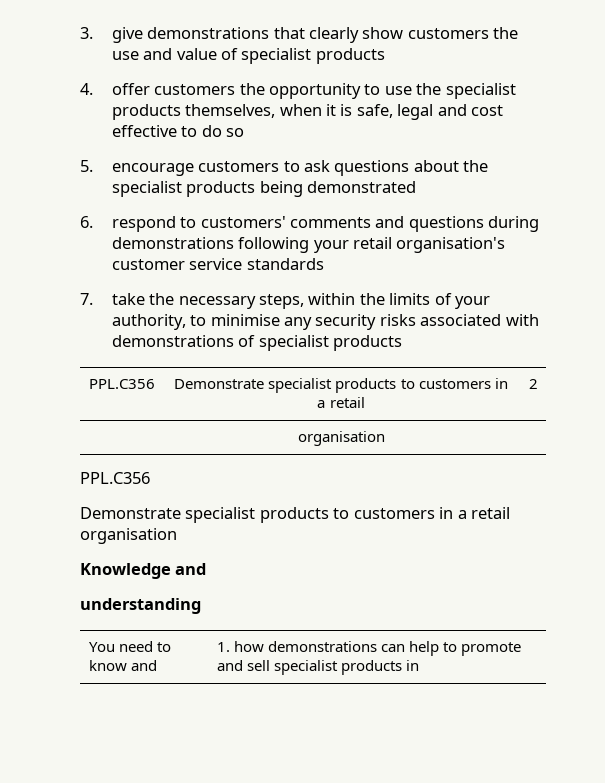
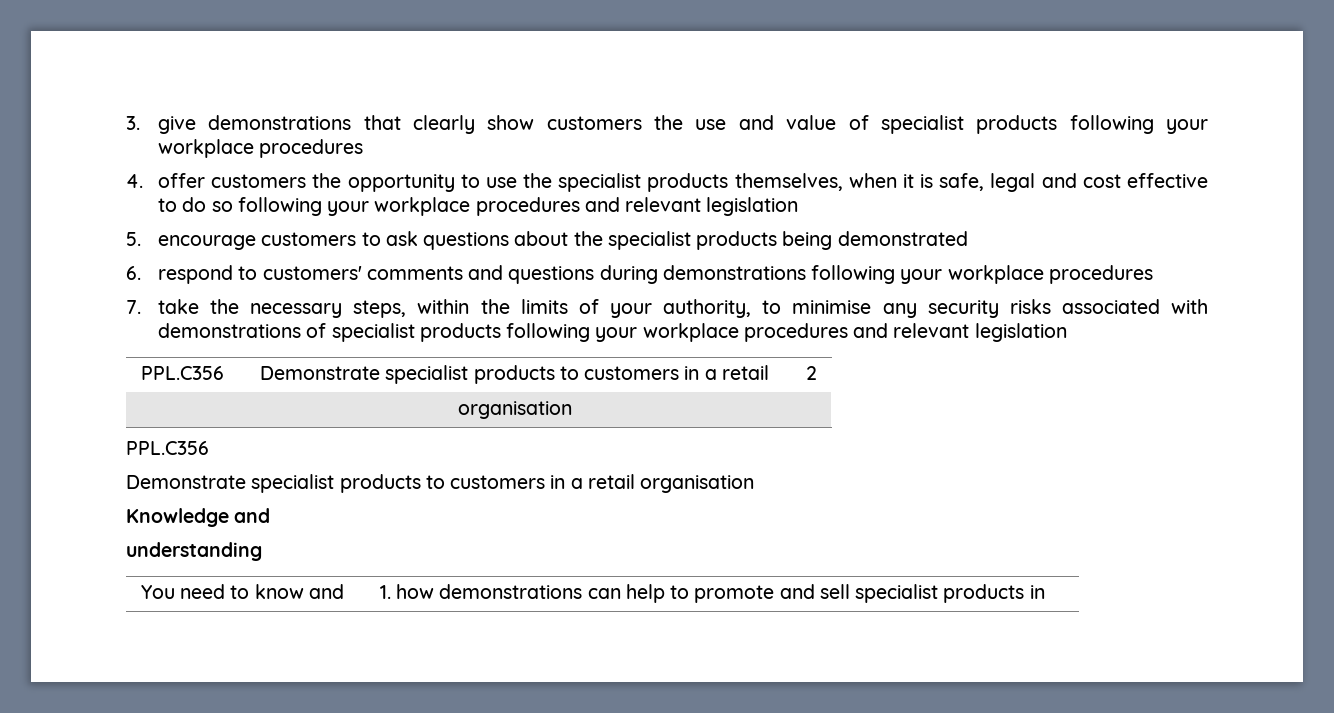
- 3. give demonstrations that clearly show customers the use and value of specialist products
+ 3. give demonstrations that clearly show customers the use and value of specialist products following your workplace procedures
- 4. offer customers the opportunity to use the specialist products themselves, when it is safe, legal and cost effective to do so
+ 4. offer customers the opportunity to use the specialist products themselves, when it is safe, legal and cost effective to do so following your workplace procedures and relevant legislation
- 6. respond to customers' comments and questions during demonstrations following your retail organisation's customer service standards
+ 6. respond to customers' comments and questions during demonstrations following your workplace procedures
- 7. take the necessary steps, within the limits of your authority, to minimise any security risks associated with demonstrations of specialist products
+ 7. take the necessary steps, within the limits of your authority, to minimise any security risks associated with demonstrations of specialist products following your workplace procedures and relevant legislation

